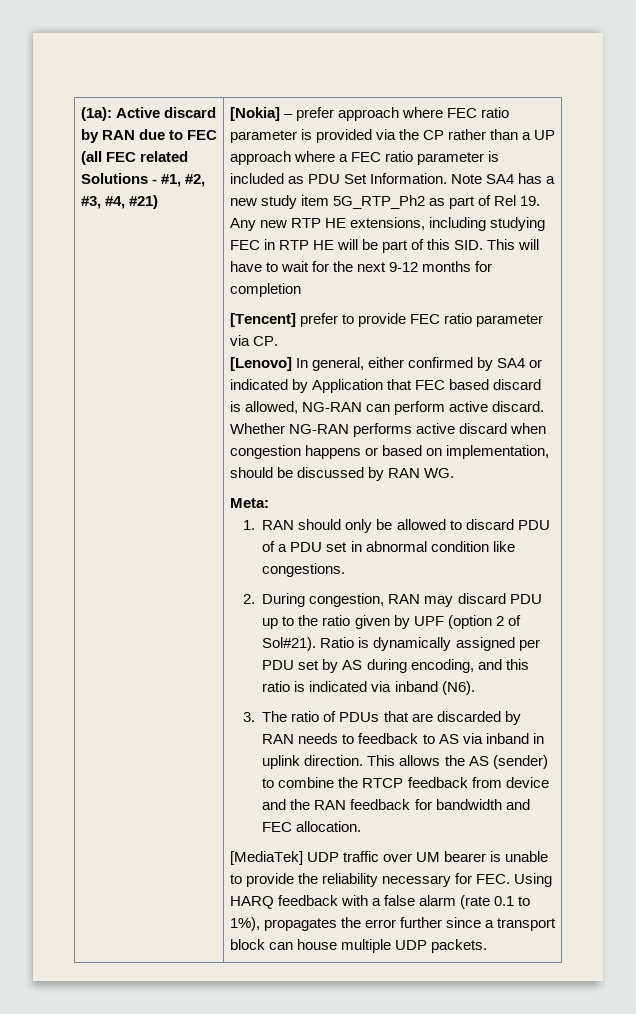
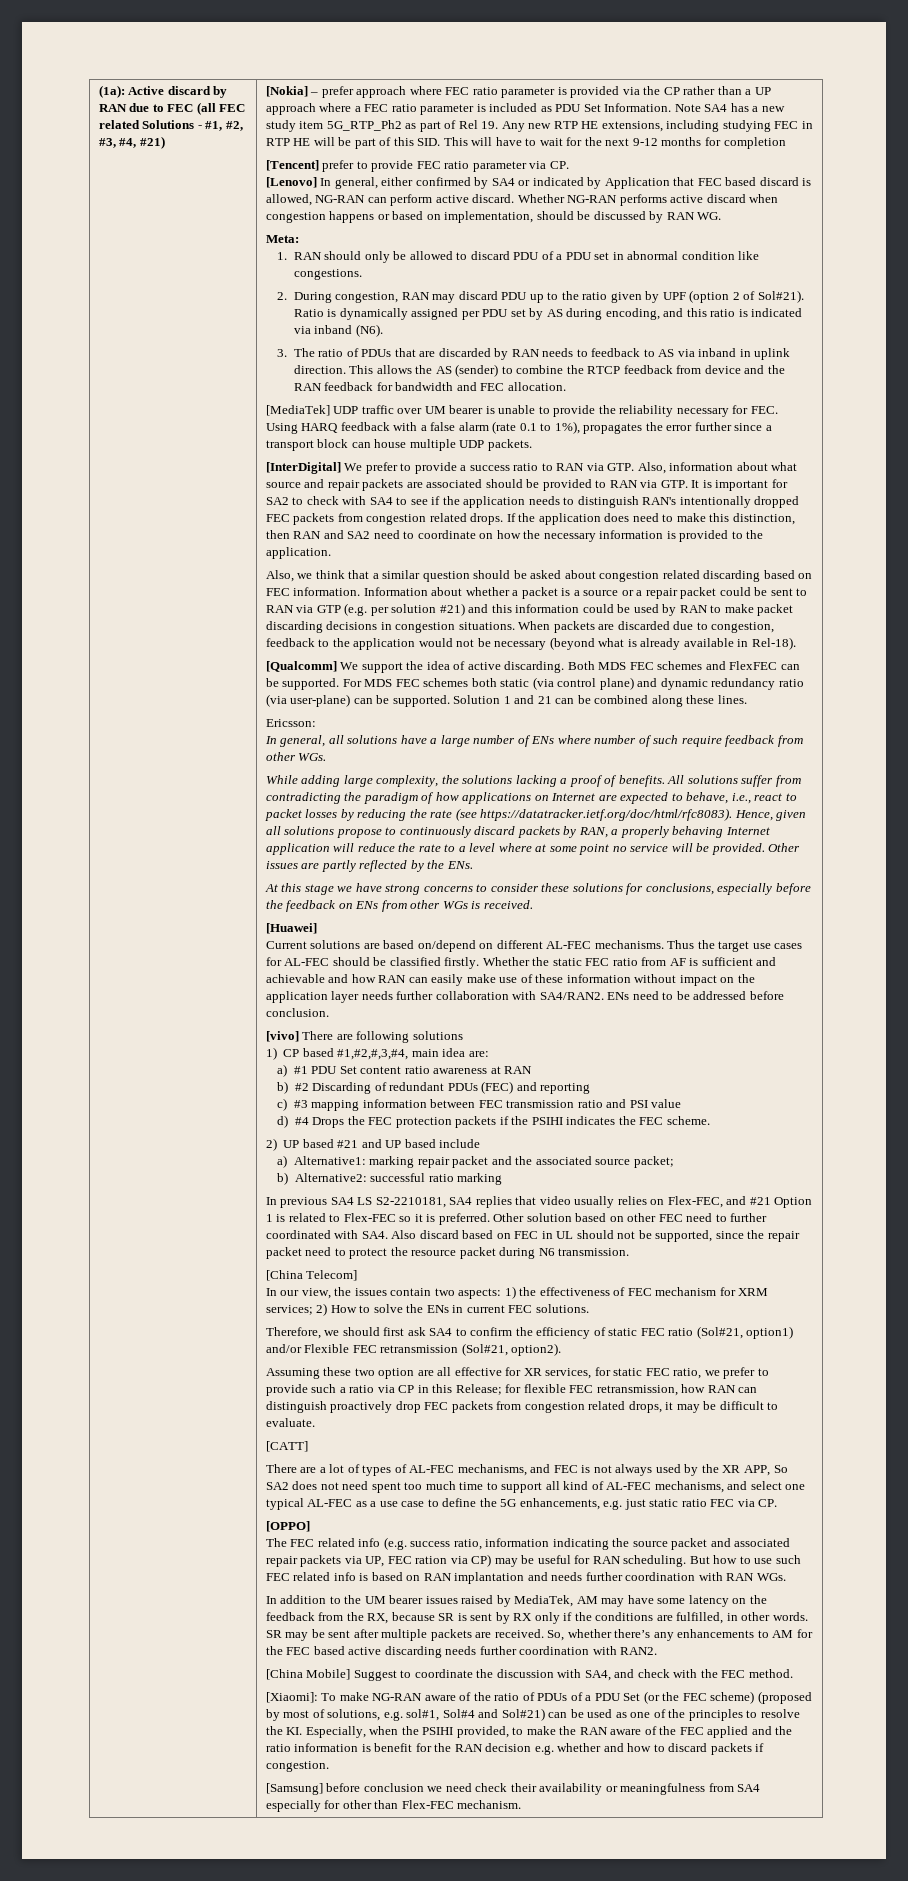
+ [InterDigital] We prefer to provide a success ratio to RAN via GTP. Also, information about what source and repair packets are associated should be provided to RAN via GTP. It is important for SA2 to check with SA4 to see if the application needs to distinguish RAN's intentionally dropped FEC packets from congestion related drops. If the application does need to make this distinction, then RAN and SA2 need to coordinate on how the necessary information is provided to the application.
+ Also, we think that a similar question should be asked about congestion related discarding based on FEC information. Information about whether a packet is a source or a repair packet could be sent to RAN via GTP (e.g. per solution #21) and this information could be used by RAN to make packet discarding decisions in congestion situations. When packets are discarded due to congestion, feedback to the application would not be necessary (beyond what is already available in Rel-18).
+ [Qualcomm] We support the idea of active discarding. Both MDS FEC schemes and FlexFEC can be supported. For MDS FEC schemes both static (via control plane) and dynamic redundancy ratio (via user-plane) can be supported. Solution 1 and 21 can be combined along these lines.
+ Ericsson:
+ In general, all solutions have a large number of ENs where number of such require feedback from other WGs.
+ While adding large complexity, the solutions lacking a proof of benefits. All solutions suffer from contradicting the paradigm of how applications on Internet are expected to behave, i.e., react to packet losses by reducing the rate (see https://datatracker.ietf.org/doc/html/rfc8083). Hence, given all solutions propose to continuously discard packets by RAN, a properly behaving Internet application will reduce the rate to a level where at some point no service will be provided. Other issues are partly reflected by the ENs.
+ At this stage we have strong concerns to consider these solutions for conclusions, especially before the feedback on ENs from other WGs is received.
+ [Huawei]
+ Current solutions are based on/depend on different AL-FEC mechanisms. Thus the target use cases for AL-FEC should be classified firstly. Whether the static FEC ratio from AF is sufficient and achievable and how RAN can easily make use of these information without impact on the application layer needs further collaboration with SA4/RAN2. ENs need to be addressed before conclusion.
+ [vivo] There are following solutions
+ 1) CP based #1,#2,#,3,#4, main idea are:
+ a) #1 PDU Set content ratio awareness at RAN
+ b) #2 Discarding of redundant PDUs (FEC) and reporting
+ c) #3 mapping information between FEC transmission ratio and PSI value
+ d) #4 Drops the FEC protection packets if the PSIHI indicates the FEC scheme.
+ 2) UP based #21 and UP based include
+ a) Alternative1: marking repair packet and the associated source packet;
+ b) Alternative2: successful ratio marking
+ In previous SA4 LS S2-2210181, SA4 replies that video usually relies on Flex-FEC, and #21 Option 1 is related to Flex-FEC so it is preferred. Other solution based on other FEC need to further coordinated with SA4. Also discard based on FEC in UL should not be supported, since the repair packet need to protect the resource packet during N6 transmission.
+ [China Telecom]
+ In our view, the issues contain two aspects: 1) the effectiveness of FEC mechanism for XRM services; 2) How to solve the ENs in current FEC solutions.
+ Therefore, we should first ask SA4 to confirm the efficiency of static FEC ratio (Sol#21, option1) and/or Flexible FEC retransmission (Sol#21, option2).
+ Assuming these two option are all effective for XR services, for static FEC ratio, we prefer to provide such a ratio via CP in this Release; for flexible FEC retransmission, how RAN can distinguish proactively drop FEC packets from congestion related drops, it may be difficult to evaluate.
+ [CATT]
+ There are a lot of types of AL-FEC mechanisms, and FEC is not always used by the XR APP, So SA2 does not need spent too much time to support all kind of AL-FEC mechanisms, and select one typical AL-FEC as a use case to define the 5G enhancements, e.g. just static ratio FEC via CP.
+ [OPPO]
+ The FEC related info (e.g. success ratio, information indicating the source packet and associated repair packets via UP, FEC ration via CP) may be useful for RAN scheduling. But how to use such FEC related info is based on RAN implantation and needs further coordination with RAN WGs.
+ In addition to the UM bearer issues raised by MediaTek, AM may have some latency on the feedback from the RX, because SR is sent by RX only if the conditions are fulfilled, in other words. SR may be sent after multiple packets are received. So, whether there’s any enhancements to AM for the FEC based active discarding needs further coordination with RAN2.
+ [China Mobile] Suggest to coordinate the discussion with SA4, and check with the FEC method.
+ [Xiaomi]: To make NG-RAN aware of the ratio of PDUs of a PDU Set (or the FEC scheme) (proposed by most of solutions, e.g. sol#1, Sol#4 and Sol#21) can be used as one of the principles to resolve the KI. Especially, when the PSIHI provided, to make the RAN aware of the FEC applied and the ratio information is benefit for the RAN decision e.g. whether and how to discard packets if congestion.
+ [Samsung] before conclusion we need check their availability or meaningfulness from SA4 especially for other than Flex-FEC mechanism.

